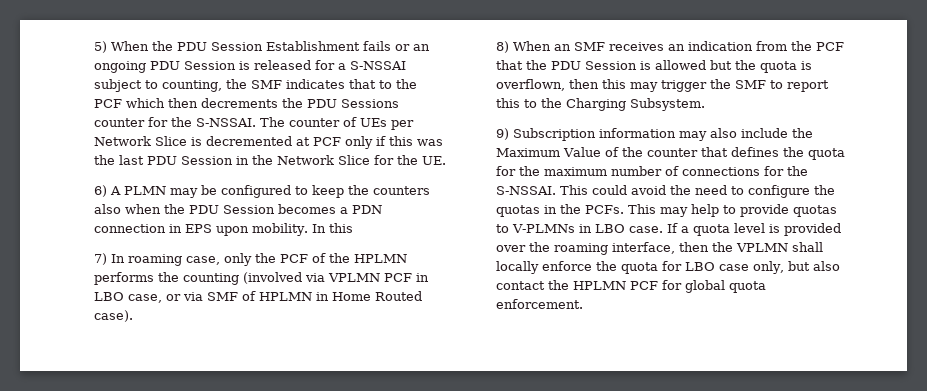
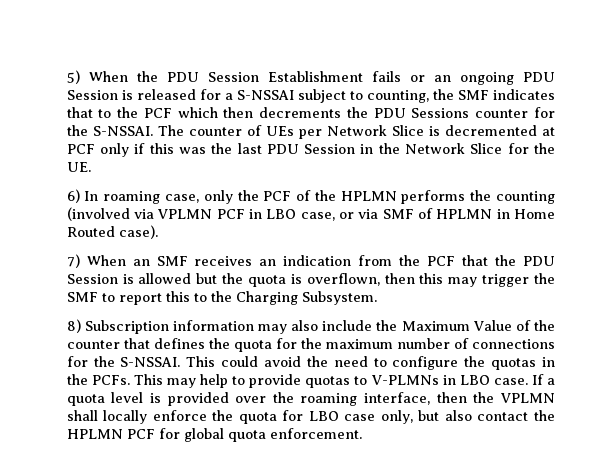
- 6) A PLMN may be configured to keep the counters also when the PDU Session becomes a PDN connection in EPS upon mobility. In this
- 7) In roaming case, only the PCF of the HPLMN performs the counting (involved via VPLMN PCF in LBO case, or via SMF of HPLMN in Home Routed case).
+ 6) In roaming case, only the PCF of the HPLMN performs the counting (involved via VPLMN PCF in LBO case, or via SMF of HPLMN in Home Routed case).
- 8) When an SMF receives an indication from the PCF that the PDU Session is allowed but the quota is overflown, then this may trigger the SMF to report this to the Charging Subsystem.
+ 7) When an SMF receives an indication from the PCF that the PDU Session is allowed but the quota is overflown, then this may trigger the SMF to report this to the Charging Subsystem.
- 9) Subscription information may also include the Maximum Value of the counter that defines the quota for the maximum number of connections for the S-NSSAI.
+ 8) Subscription information may also include the Maximum Value of the counter that defines the quota for the maximum number of connections for the S-NSSAI.

